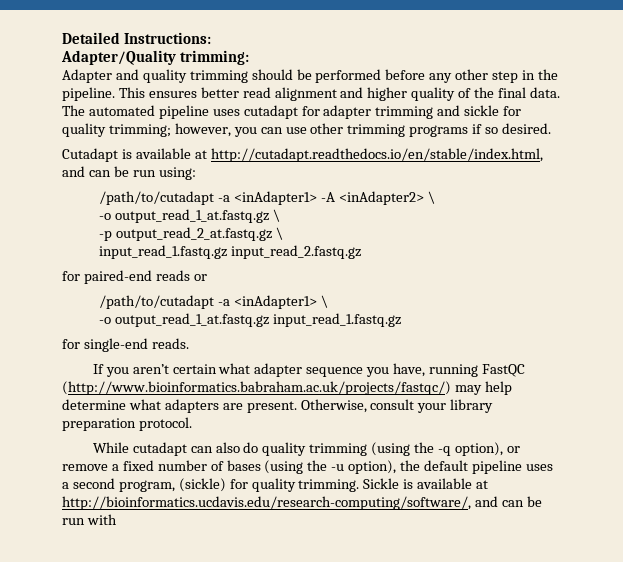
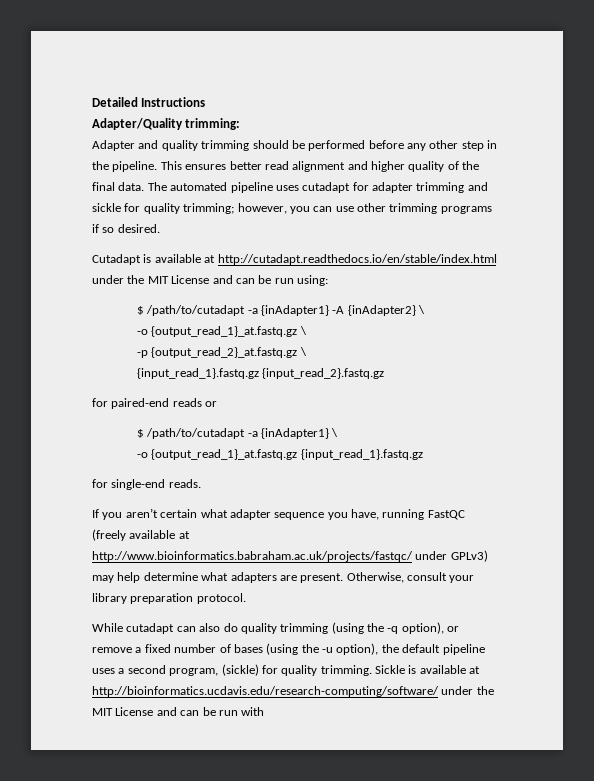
- Detailed Instructions:
+ Detailed Instructions
- Cutadapt is available at http://cutadapt.readthedocs.io/en/stable/index.html, and can be run using:
+ Cutadapt is available at http://cutadapt.readthedocs.io/en/stable/index.html under the MIT License and can be run using:
- /path/to/cutadapt -a <inAdapter1> -A <inAdapter2> \
- -o output_read_1_at.fastq.gz \
+ $ /path/to/cutadapt -a {inAdapter1} -A {inAdapter2} \
+ -o {output_read_1}_at.fastq.gz \
- -p output_read_2_at.fastq.gz \
- input_read_1.fastq.gz input_read_2.fastq.gz
+ -p {output_read_2}_at.fastq.gz \
+ {input_read_1}.fastq.gz {input_read_2}.fastq.gz
- /path/to/cutadapt -a <inAdapter1> \
- -o output_read_1_at.fastq.gz input_read_1.fastq.gz
+ $ /path/to/cutadapt -a {inAdapter1} \
+ -o {output_read_1}_at.fastq.gz {input_read_1}.fastq.gz
- If you aren’t certain what adapter sequence you have, running FastQC (http://www.bioinformatics.babraham.ac.uk/projects/fastqc/) may help determine what adapters are present.
+ If you aren’t certain what adapter sequence you have, running FastQC (freely available at http://www.bioinformatics.babraham.ac.uk/projects/fastqc/ under GPLv3) may help determine what adapters are present.
- Sickle is available at http://bioinformatics.ucdavis.edu/research-computing/software/, and can be run with
+ Sickle is available at http://bioinformatics.ucdavis.edu/research-computing/software/ under the MIT License and can be run with

